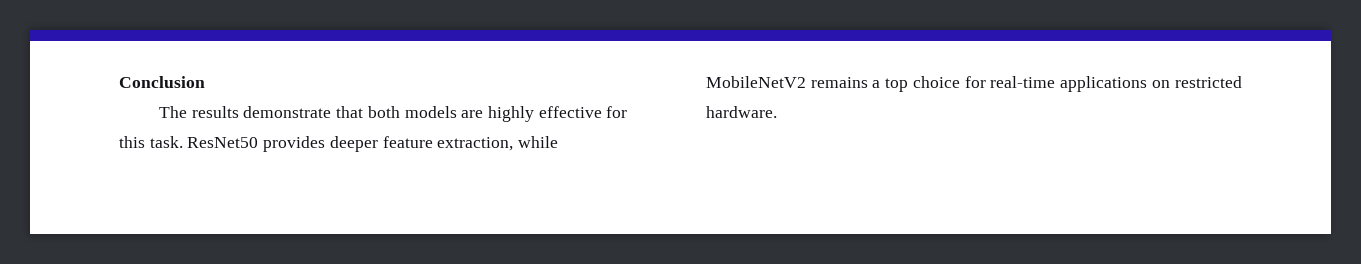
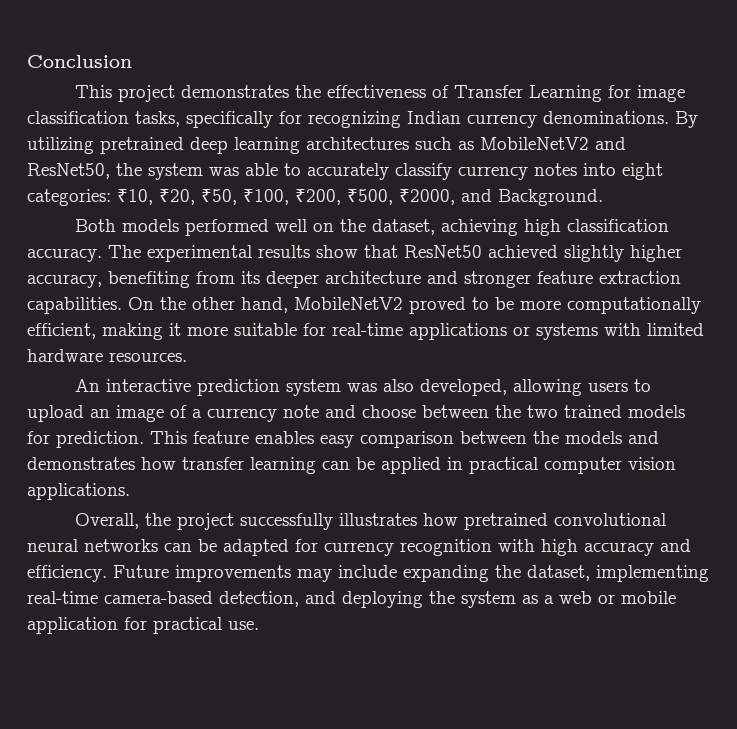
- The results demonstrate that both models are highly effective for this task. ResNet50 provides deeper feature extraction, while MobileNetV2 remains a top choice for real-time applications on restricted hardware.
+ This project demonstrates the effectiveness of Transfer Learning for image classification tasks, specifically for recognizing Indian currency denominations. By utilizing pretrained deep learning architectures such as MobileNetV2 and ResNet50, the system was able to accurately classify currency notes into eight categories: ₹10, ₹20, ₹50, ₹100, ₹200, ₹500, ₹2000, and Background.
+ Both models performed well on the dataset, achieving high classification accuracy. The experimental results show that ResNet50 achieved slightly higher accuracy, benefiting from its deeper architecture and stronger feature extraction capabilities. On the other hand, MobileNetV2 proved to be more computationally efficient, making it more suitable for real-time applications or systems with limited hardware resources.
+ An interactive prediction system was also developed, allowing users to upload an image of a currency note and choose between the two trained models for prediction. This feature enables easy comparison between the models and demonstrates how transfer learning can be applied in practical computer vision applications.
+ Overall, the project successfully illustrates how pretrained convolutional neural networks can be adapted for currency recognition with high accuracy and efficiency. Future improvements may include expanding the dataset, implementing real-time camera-based detection, and deploying the system as a web or mobile application for practical use.

